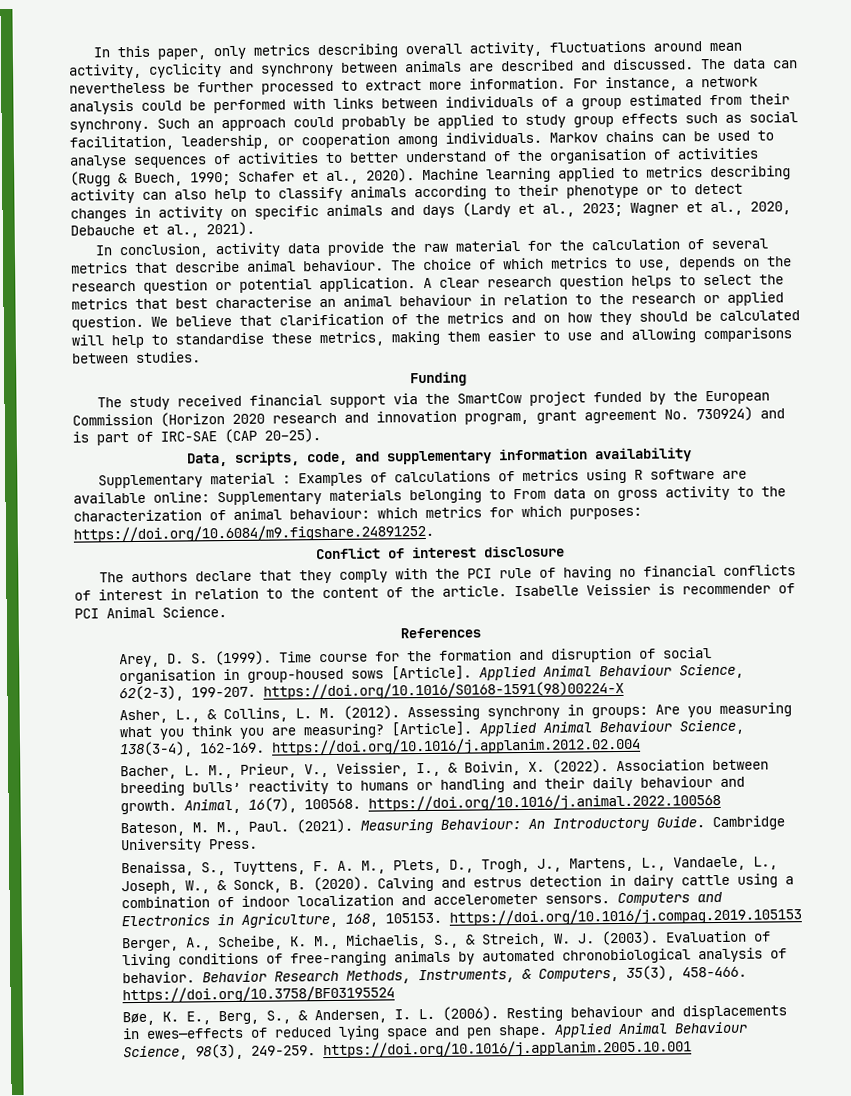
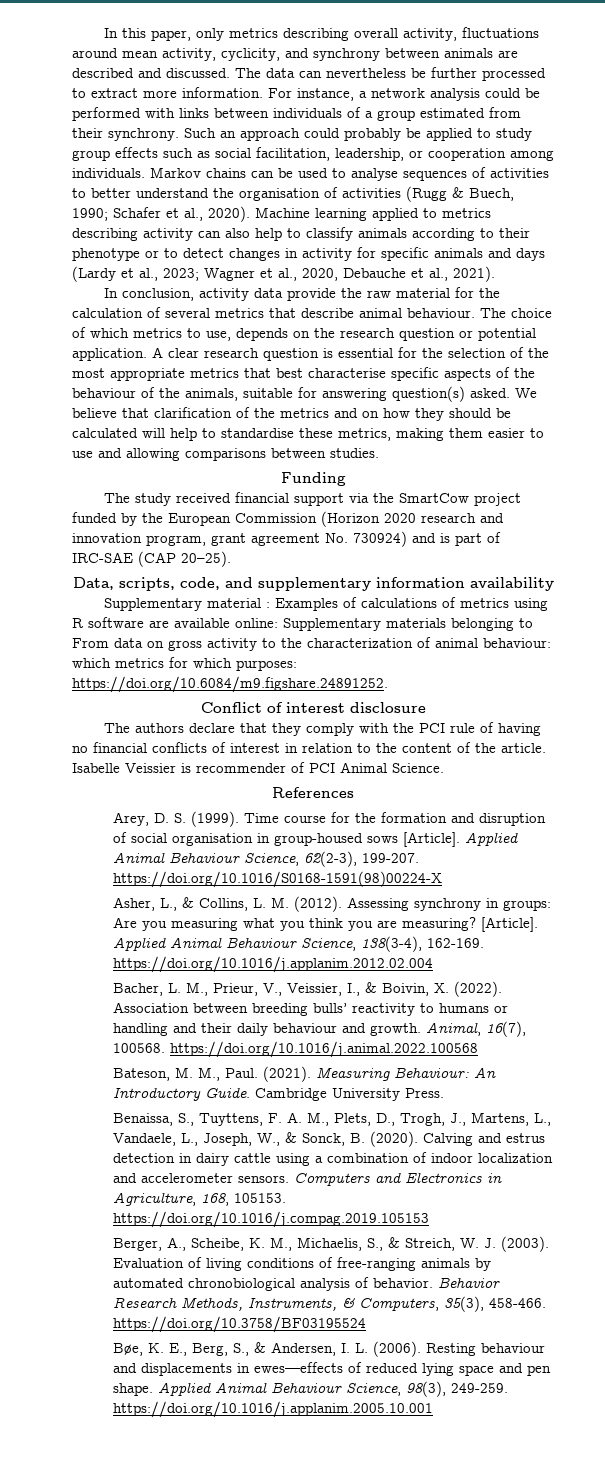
- In this paper, only metrics describing overall activity, fluctuations around mean activity, cyclicity and synchrony between animals are described and discussed.
+ In this paper, only metrics describing overall activity, fluctuations around mean activity, cyclicity, and synchrony between animals are described and discussed.
- Markov chains can be used to analyse sequences of activities to better understand of the organisation of activities (Rugg & Buech, 1990; Schafer et al., 2020).
+ Markov chains can be used to analyse sequences of activities to better understand the organisation of activities (Rugg & Buech, 1990; Schafer et al., 2020).
- Machine learning applied to metrics describing activity can also help to classify animals according to their phenotype or to detect changes in activity on specific animals and days (Lardy et al., 2023; Wagner et al., 2020, Debauche et al., 2021).
+ Machine learning applied to metrics describing activity can also help to classify animals according to their phenotype or to detect changes in activity for specific animals and days (Lardy et al., 2023; Wagner et al., 2020, Debauche et al., 2021).
- A clear research question helps to select the metrics that best characterise an animal behaviour in relation to the research or applied question.
+ A clear research question is essential for the selection of the most appropriate metrics that best characterise specific aspects of the behaviour of the animals, suitable for answering question(s) asked.

